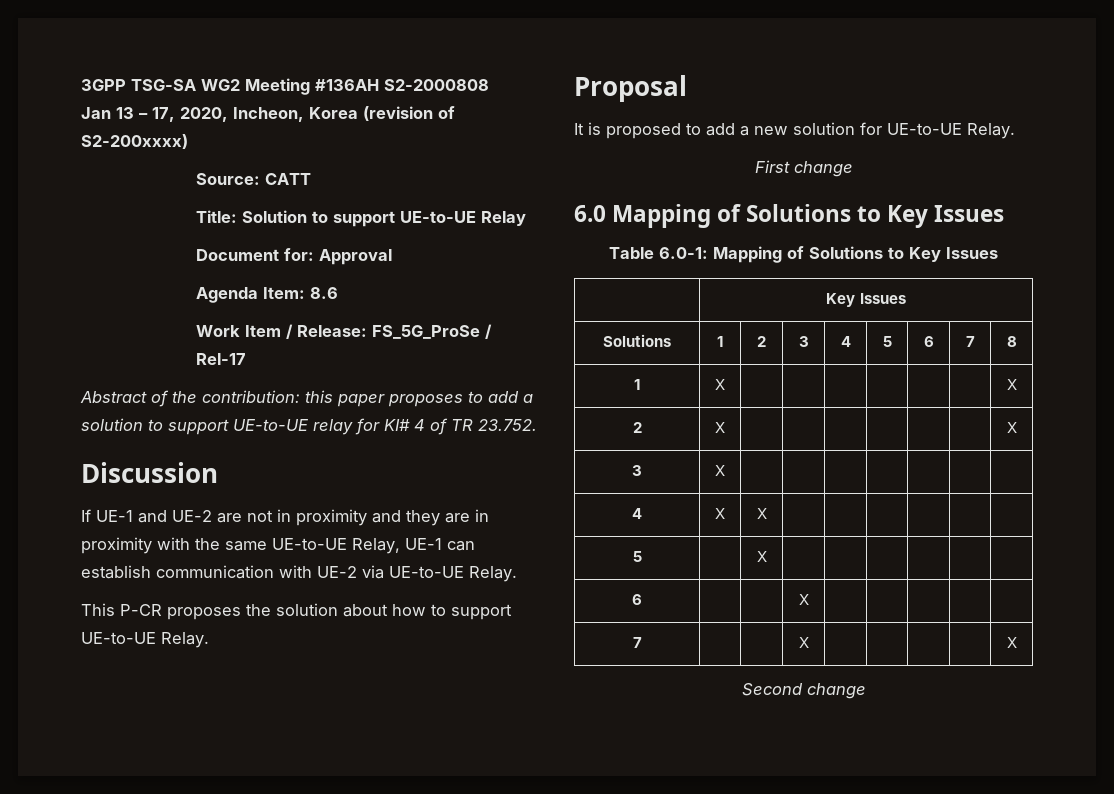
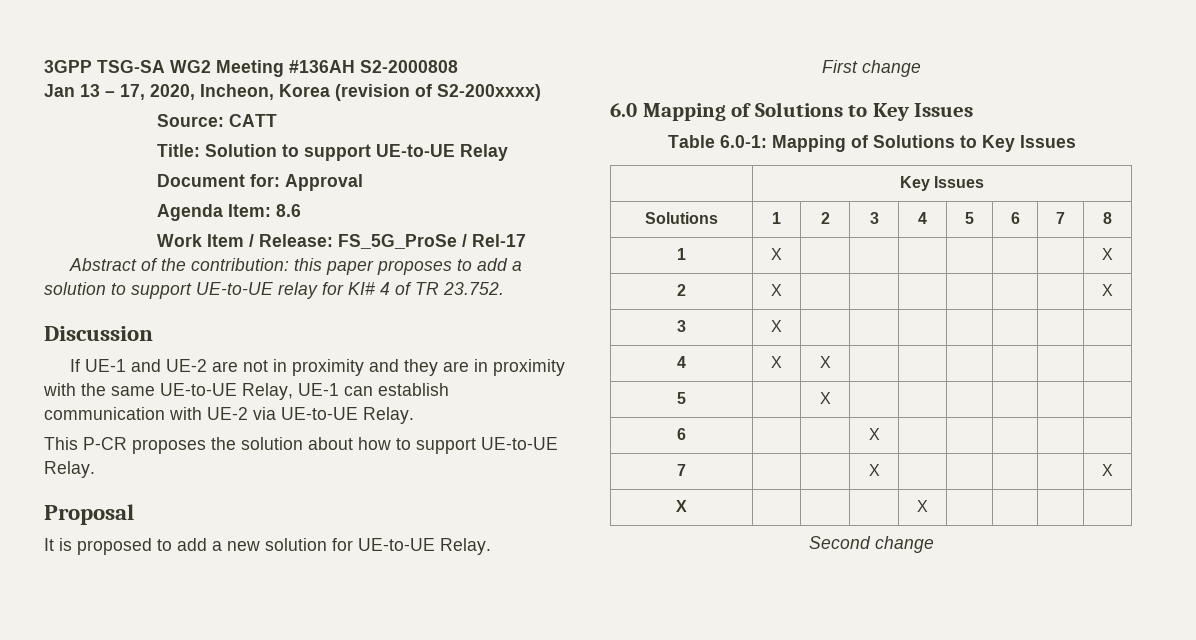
+ X | | | | X | | | |

